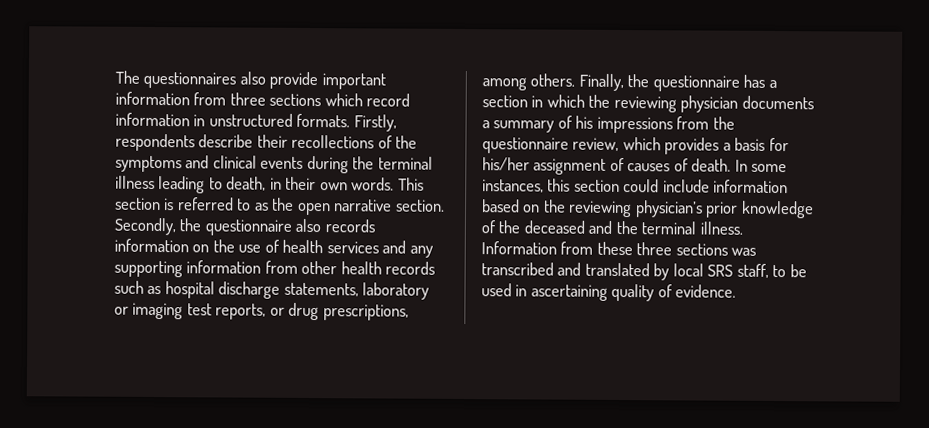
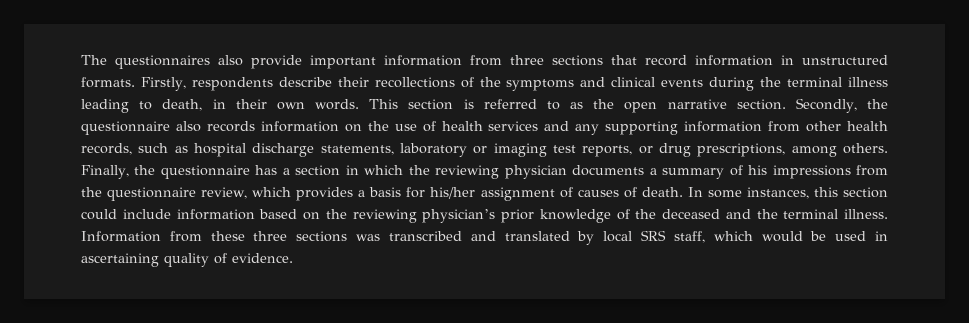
- The questionnaires also provide important information from three sections which record information in unstructured formats.
+ The questionnaires also provide important information from three sections that record information in unstructured formats.
- Secondly, the questionnaire also records information on the use of health services and any supporting information from other health records such as hospital discharge statements, laboratory or imaging test reports, or drug prescriptions, among others.
+ Secondly, the questionnaire also records information on the use of health services and any supporting information from other health records, such as hospital discharge statements, laboratory or imaging test reports, or drug prescriptions, among others.
- Information from these three sections was transcribed and translated by local SRS staff, to be used in ascertaining quality of evidence.
+ Information from these three sections was transcribed and translated by local SRS staff, which would be used in ascertaining quality of evidence.

